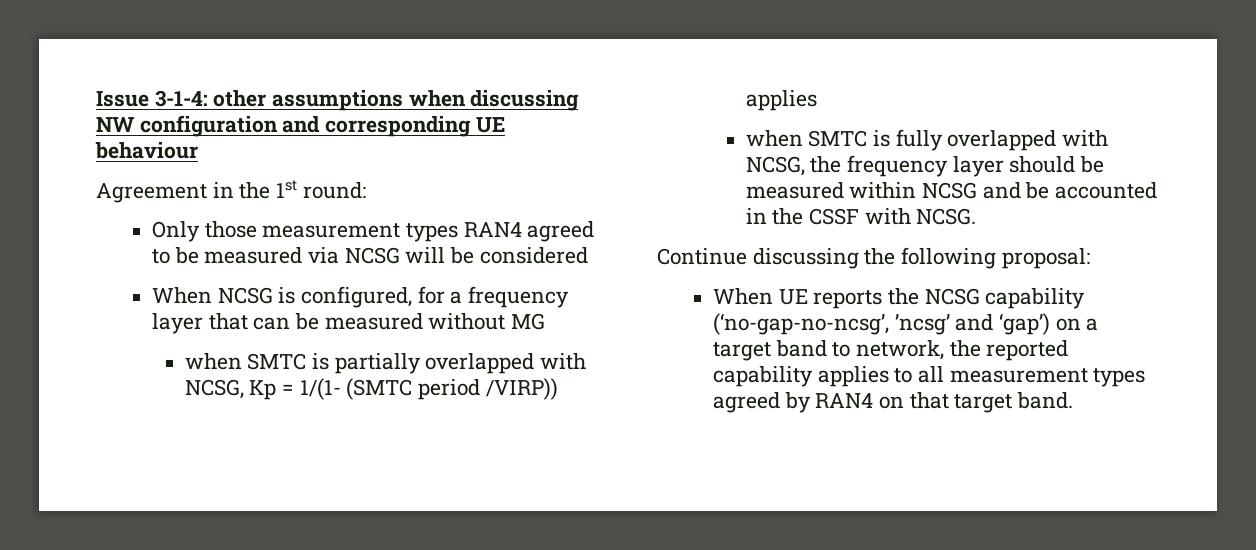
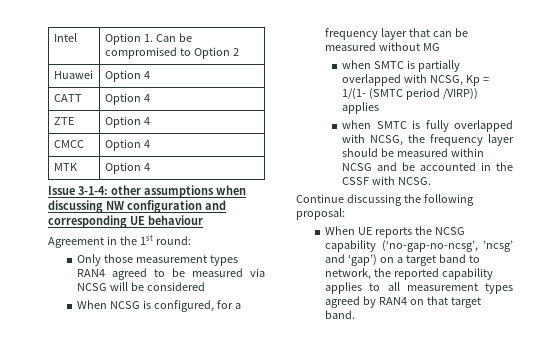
+ Intel | Option 1. Can be compromised to Option 2
+ Huawei | Option 4
+ CATT | Option 4
+ ZTE | Option 4
+ CMCC | Option 4
+ MTK | Option 4

